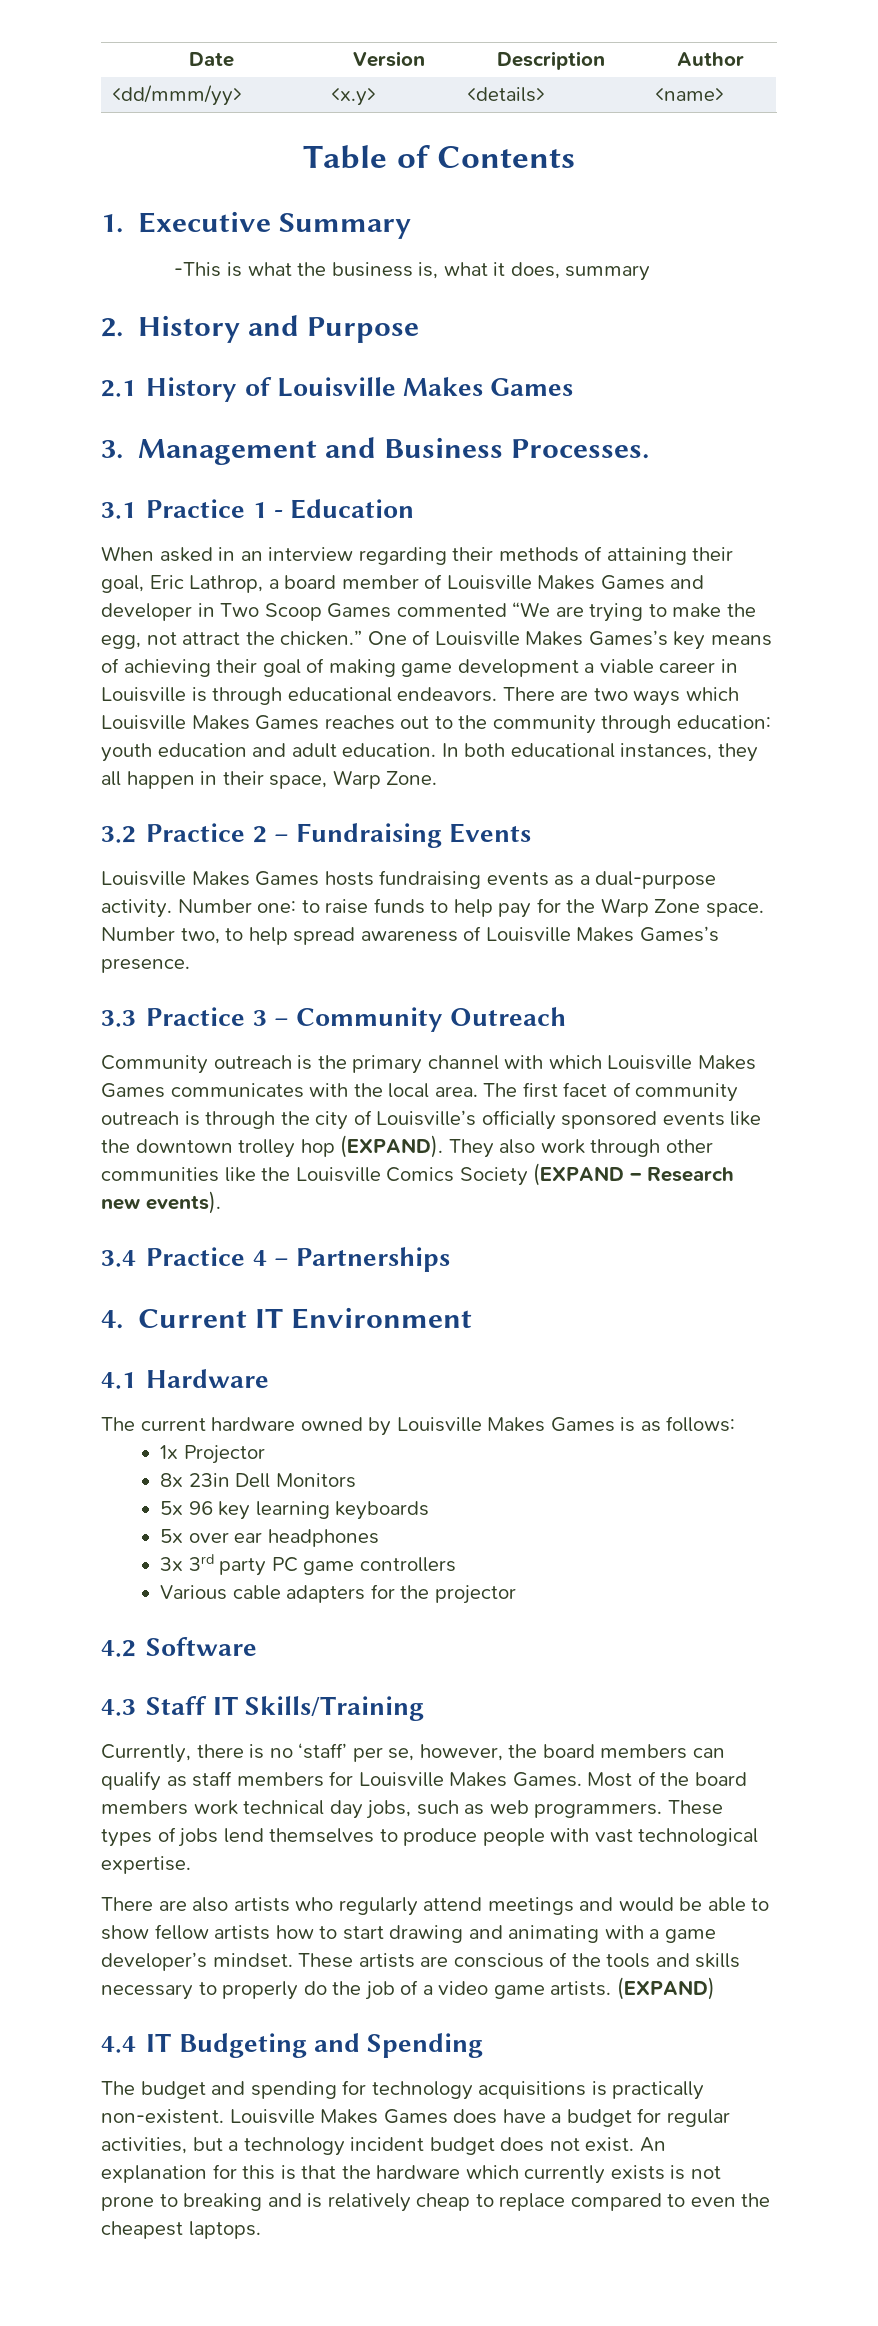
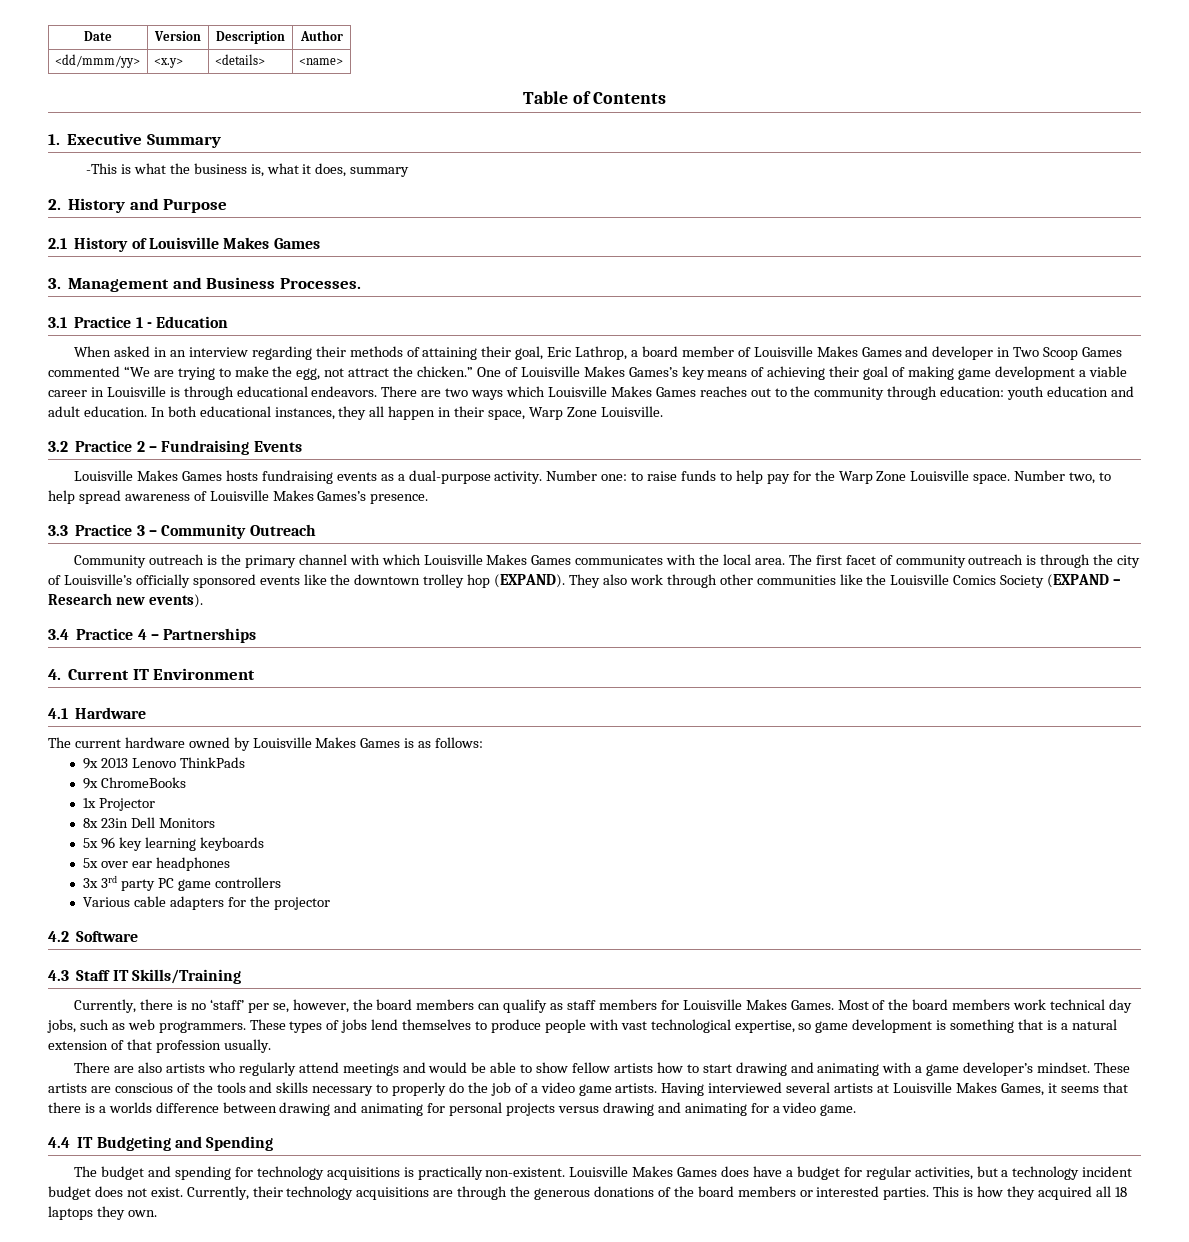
- In both educational instances, they all happen in their space, Warp Zone.
+ In both educational instances, they all happen in their space, Warp Zone Louisville.
- Number one: to raise funds to help pay for the Warp Zone space.
+ Number one: to raise funds to help pay for the Warp Zone Louisville space.
+ 9x 2013 Lenovo ThinkPads
+ 9x ChromeBooks
- These types of jobs lend themselves to produce people with vast technological expertise.
+ These types of jobs lend themselves to produce people with vast technological expertise, so game development is something that is a natural extension of that profession usually.
- (EXPAND)
+ Having interviewed several artists at Louisville Makes Games, it seems that there is a worlds difference between drawing and animating for personal projects versus drawing and animating for a video game.
- An explanation for this is that the hardware which currently exists is not prone to breaking and is relatively cheap to replace compared to even the cheapest laptops.
+ Currently, their technology acquisitions are through the generous donations of the board members or interested parties. This is how they acquired all 18 laptops they own.

